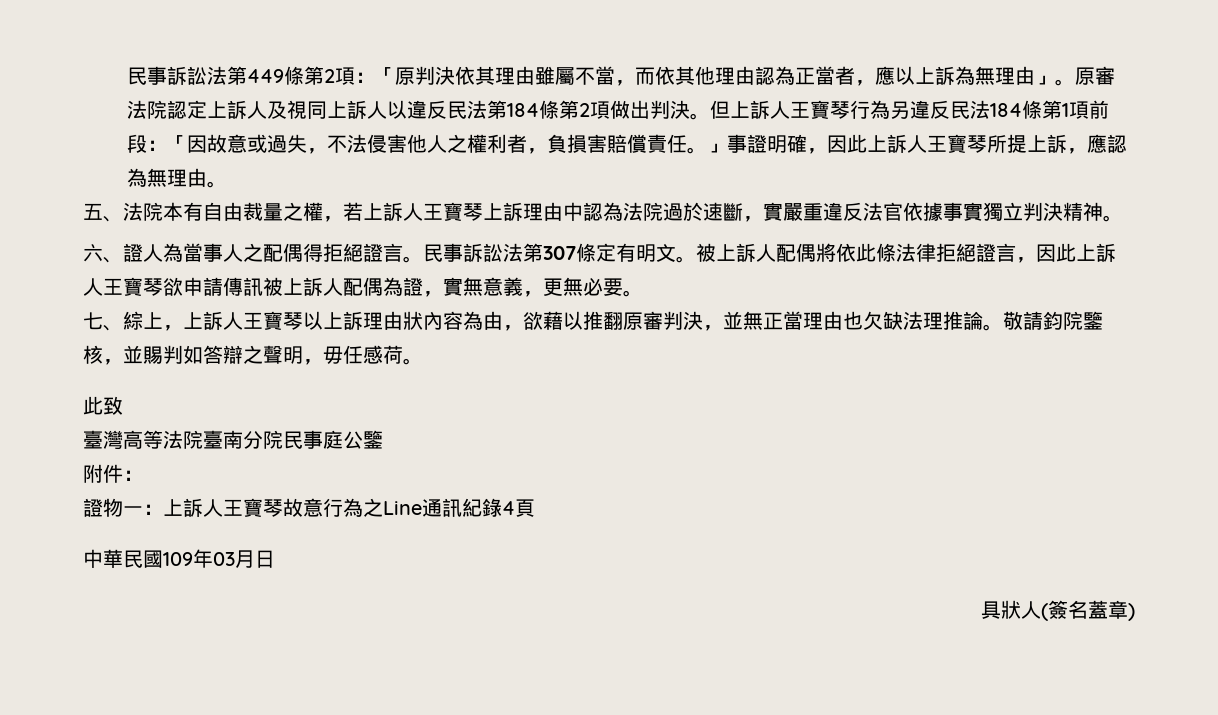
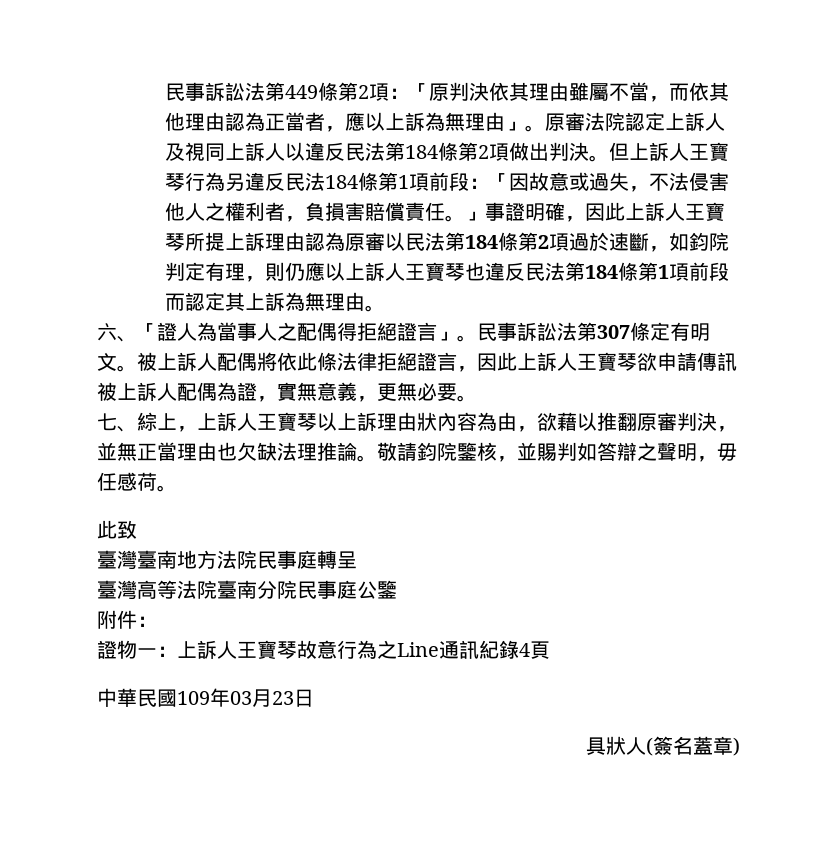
- 但上訴人王寶琴行為另違反民法184條第1項前段：「因故意或過失，不法侵害他人之權利者，負損害賠償責任。」事證明確，因此上訴人王寶琴所提上訴，應認為無理由。
- 五、法院本有自由裁量之權，若上訴人王寶琴上訴理由中認為法院過於速斷，實嚴重違反法官依據事實獨立判決精神。
- 六、證人為當事人之配偶得拒絕證言。
+ 但上訴人王寶琴行為另違反民法184條第1項前段：「因故意或過失，不法侵害他人之權利者，負損害賠償責任。」事證明確，因此上訴人王寶琴所提上訴理由認為原審以民法第184條第2項過於速斷，如鈞院判定有理，則仍應以上訴人王寶琴也違反民法第184條第1項前段而認定其上訴為無理由。
+ 六、「證人為當事人之配偶得拒絕證言」。
+ 臺灣臺南地方法院民事庭轉呈
- 中華民國109年03月日
+ 中華民國109年03月23日

